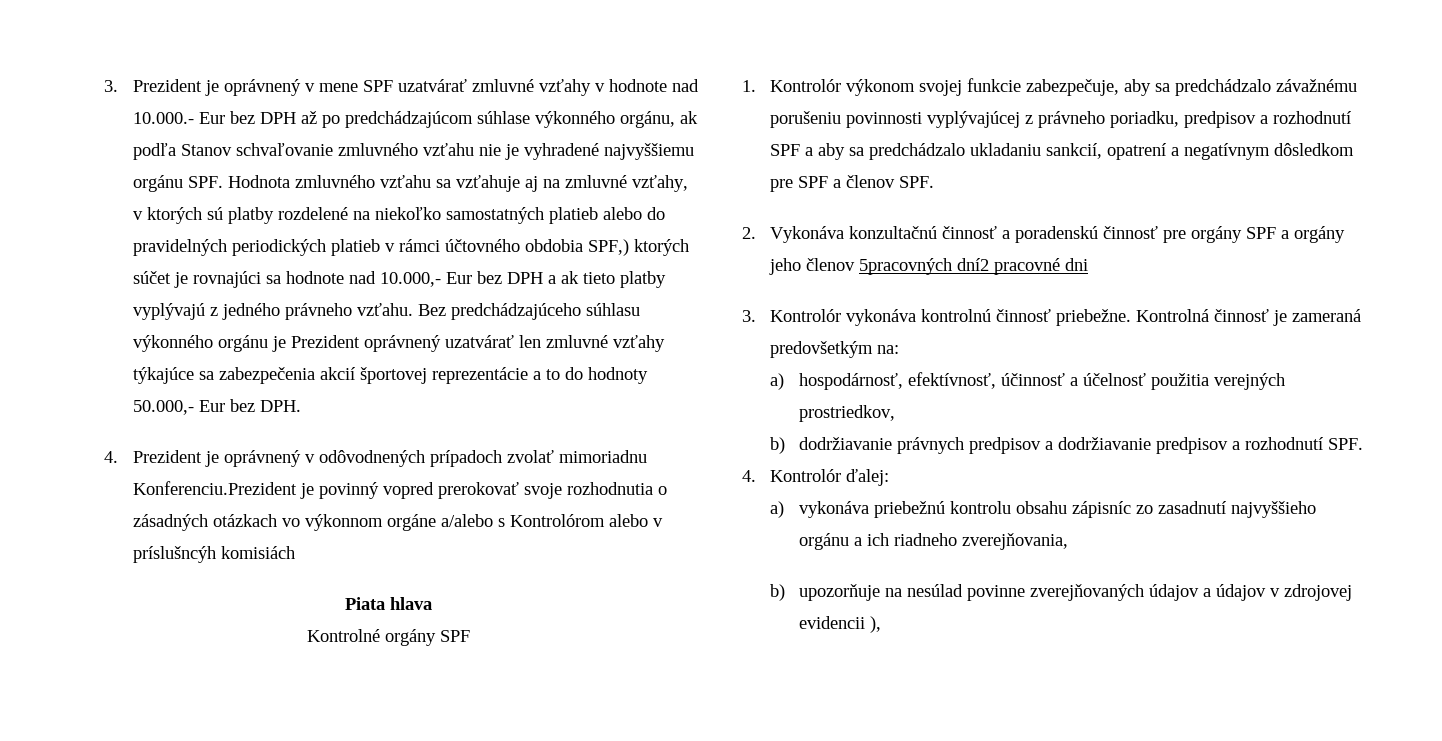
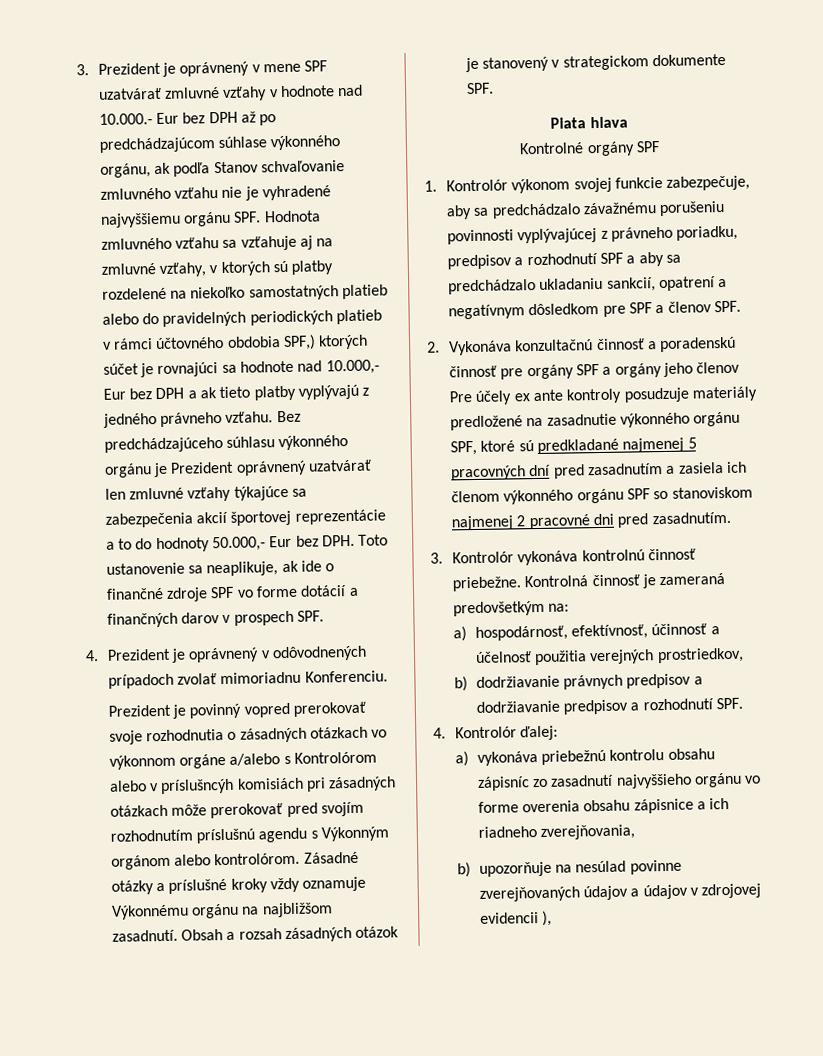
- Bez predchádzajúceho súhlasu výkonného orgánu je Prezident oprávnený uzatvárať len zmluvné vzťahy týkajúce sa zabezpečenia akcií športovej reprezentácie a to do hodnoty 50.000,- Eur bez DPH.
+ Bez predchádzajúceho súhlasu výkonného orgánu je Prezident oprávnený uzatvárať len zmluvné vzťahy týkajúce sa zabezpečenia akcií športovej reprezentácie a to do hodnoty 50.000,- Eur bez DPH. Toto ustanovenie sa neaplikuje, ak ide o finančné zdroje SPF vo forme dotácií a finančných darov v prospech SPF.
- 4. Prezident je oprávnený v odôvodnených prípadoch zvolať mimoriadnu Konferenciu.Prezident je povinný vopred prerokovať svoje rozhodnutia o zásadných otázkach vo výkonnom orgáne a/alebo s Kontrolórom alebo v príslušncýh komisiách
+ 4. Prezident je oprávnený v odôvodnených prípadoch zvolať mimoriadnu Konferenciu.
+ Prezident je povinný vopred prerokovať svoje rozhodnutia o zásadných otázkach vo výkonnom orgáne a/alebo s Kontrolórom alebo v príslušncýh komisiách pri zásadných otázkach môže prerokovať pred svojím rozhodnutím príslušnú agendu s Výkonným orgánom alebo kontrolórom. Zásadné otázky a príslušné kroky vždy oznamuje Výkonnému orgánu na najbližšom zasadnutí. Obsah a rozsah zásadných otázok je stanovený v strategickom dokumente SPF.
- 2. Vykonáva konzultačnú činnosť a poradenskú činnosť pre orgány SPF a orgány jeho členov 5pracovných dní2 pracovné dni
+ 2. Vykonáva konzultačnú činnosť a poradenskú činnosť pre orgány SPF a orgány jeho členov Pre účely ex ante kontroly posudzuje materiály predložené na zasadnutie výkonného orgánu SPF, ktoré sú predkladané najmenej 5 pracovných dní pred zasadnutím a zasiela ich členom výkonného orgánu SPF so stanoviskom najmenej 2 pracovné dni pred zasadnutím.
- a) vykonáva priebežnú kontrolu obsahu zápisníc zo zasadnutí najvyššieho orgánu a ich riadneho zverejňovania,
+ a) vykonáva priebežnú kontrolu obsahu zápisníc zo zasadnutí najvyššieho orgánu vo forme overenia obsahu zápisnice a ich riadneho zverejňovania,

